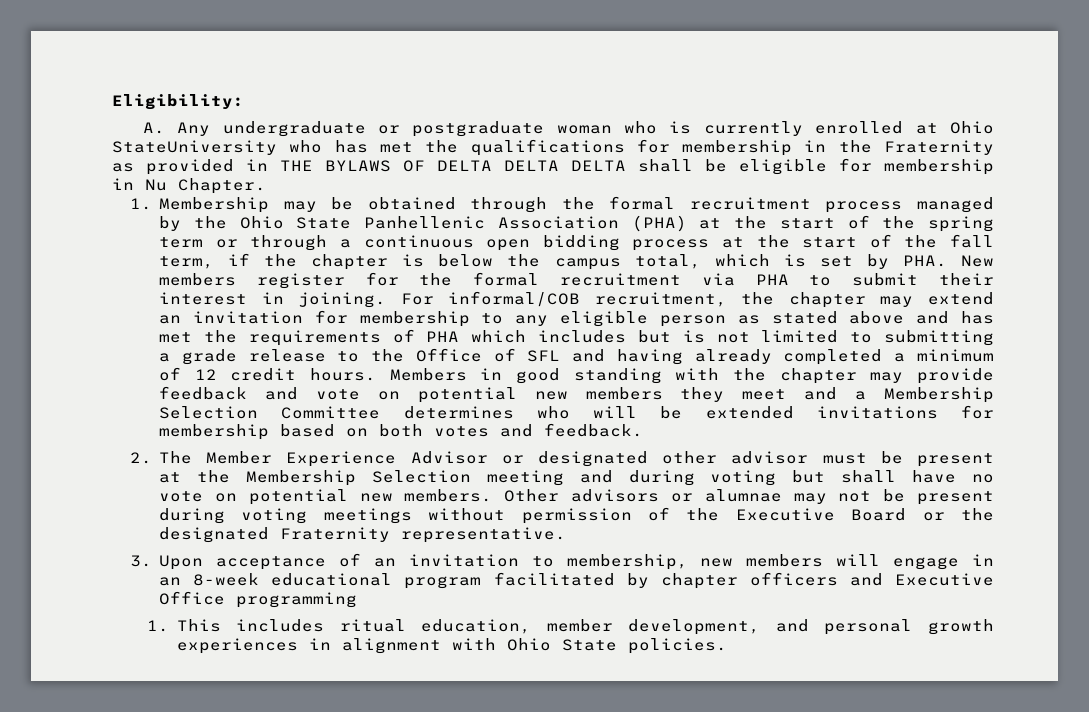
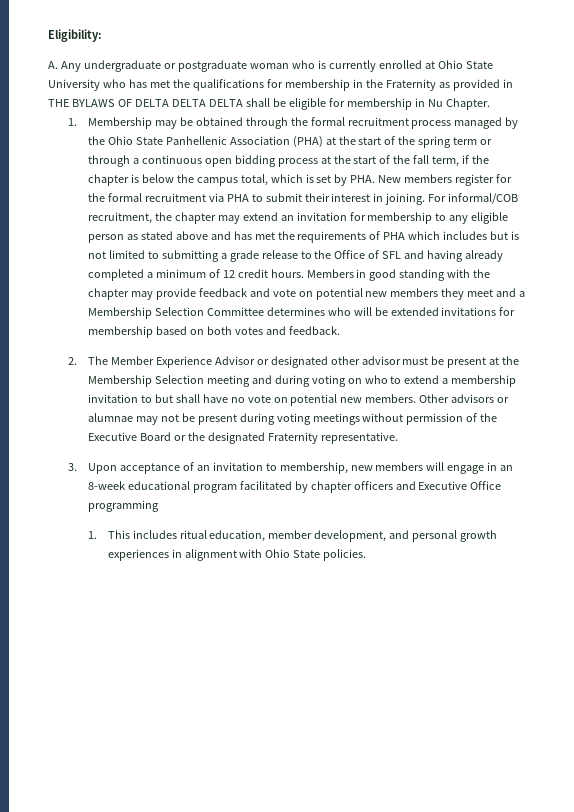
- A. Any undergraduate or postgraduate woman who is currently enrolled at Ohio StateUniversity who has met the qualifications for membership in the Fraternity as provided in THE BYLAWS OF DELTA DELTA DELTA shall be eligible for membership in Nu Chapter.
+ A. Any undergraduate or postgraduate woman who is currently enrolled at Ohio State University who has met the qualifications for membership in the Fraternity as provided in THE BYLAWS OF DELTA DELTA DELTA shall be eligible for membership in Nu Chapter.
- 2. The Member Experience Advisor or designated other advisor must be present at the Membership Selection meeting and during voting but shall have no vote on potential new members.
+ 2. The Member Experience Advisor or designated other advisor must be present at the Membership Selection meeting and during voting on who to extend a membership invitation to but shall have no vote on potential new members.

